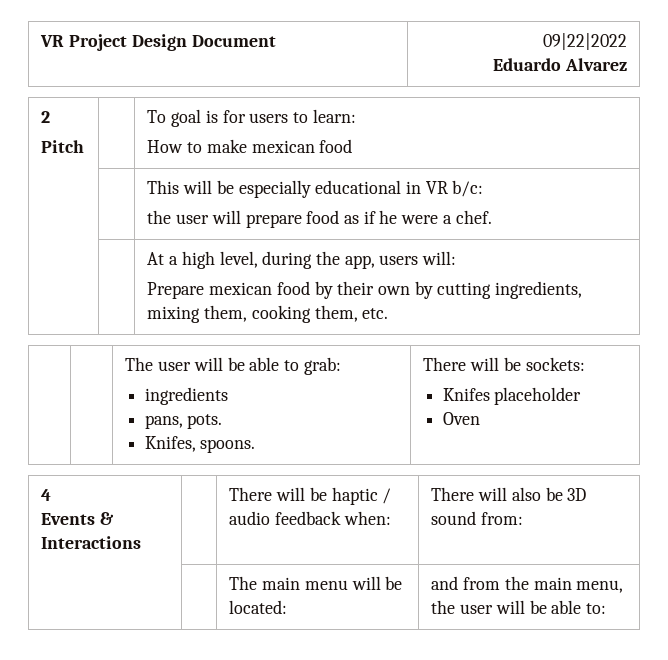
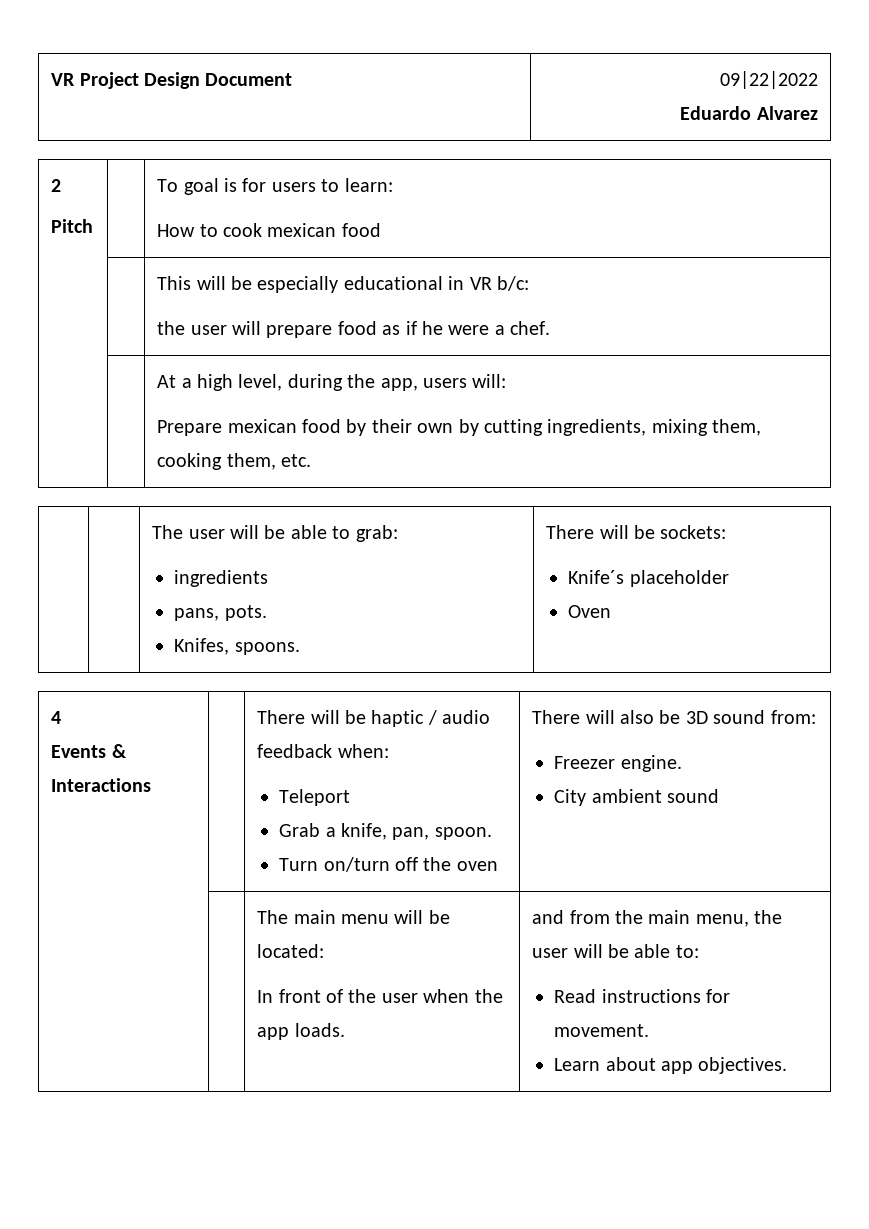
  2
  Pitch | | To goal is for users to learn:
- How to make mexican food
+ How to cook mexican food
  | | The user will be able to grab:
  ingredients
  pans, pots.
  Knifes, spoons. | There will be sockets:
- Knifes placeholder
+ Knife´s placeholder
  4
- Events & Interactions | | There will be haptic / audio feedback when: | There will also be 3D sound from:
+ Events & Interactions | | There will be haptic / audio feedback when:
+ Teleport
+ Grab a knife, pan, spoon.
+ Turn on/turn off the oven | There will also be 3D sound from:
+ Freezer engine.
+ City ambient sound
- | | The main menu will be located: | and from the main menu, the user will be able to:
+ | | The main menu will be located:
+ In front of the user when the app loads. | and from the main menu, the user will be able to:
+ Read instructions for movement.
+ Learn about app objectives.

